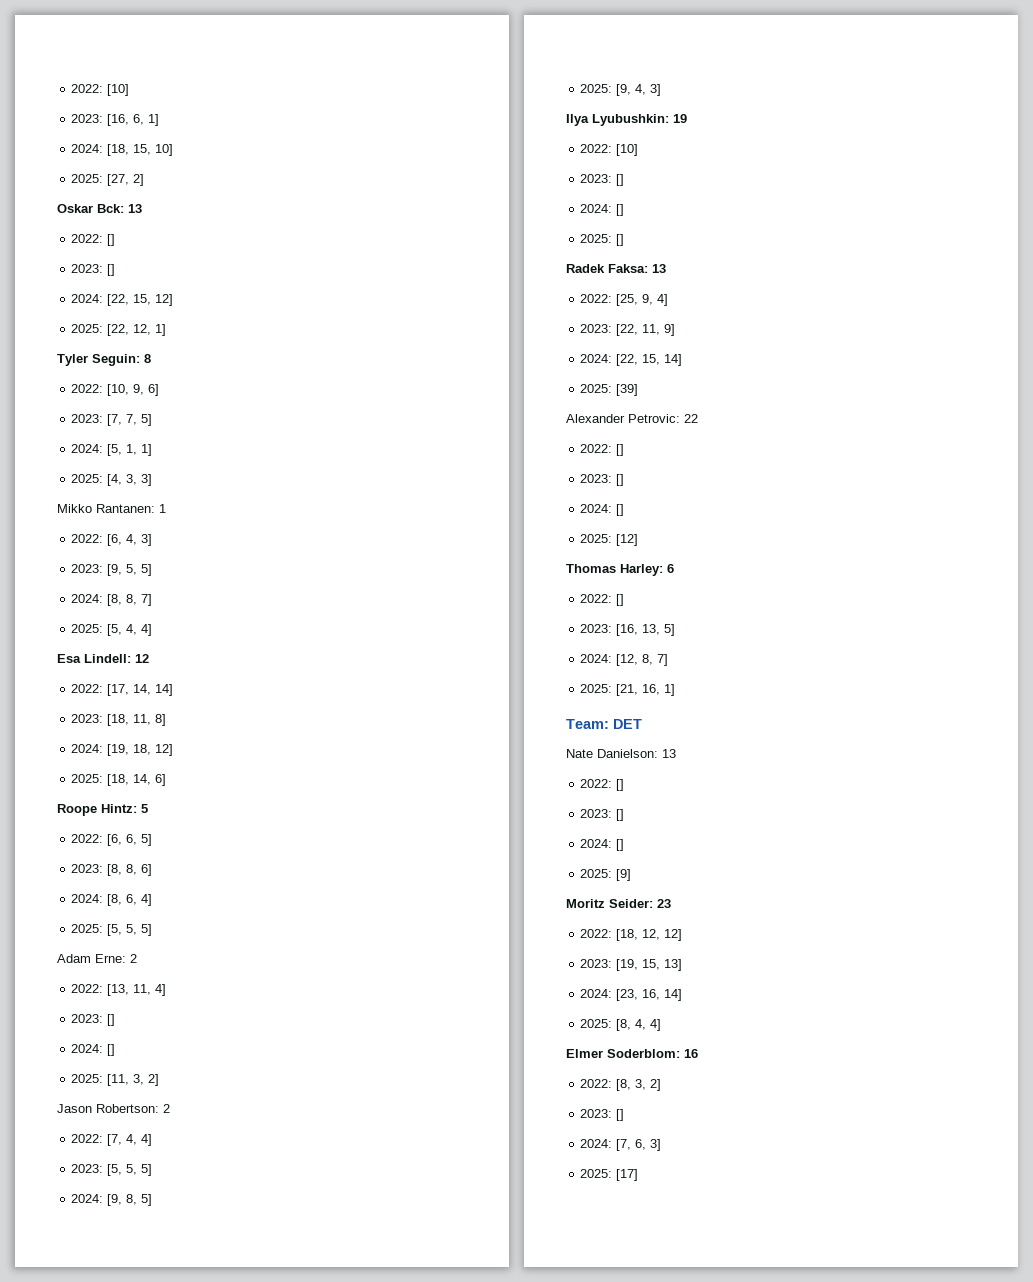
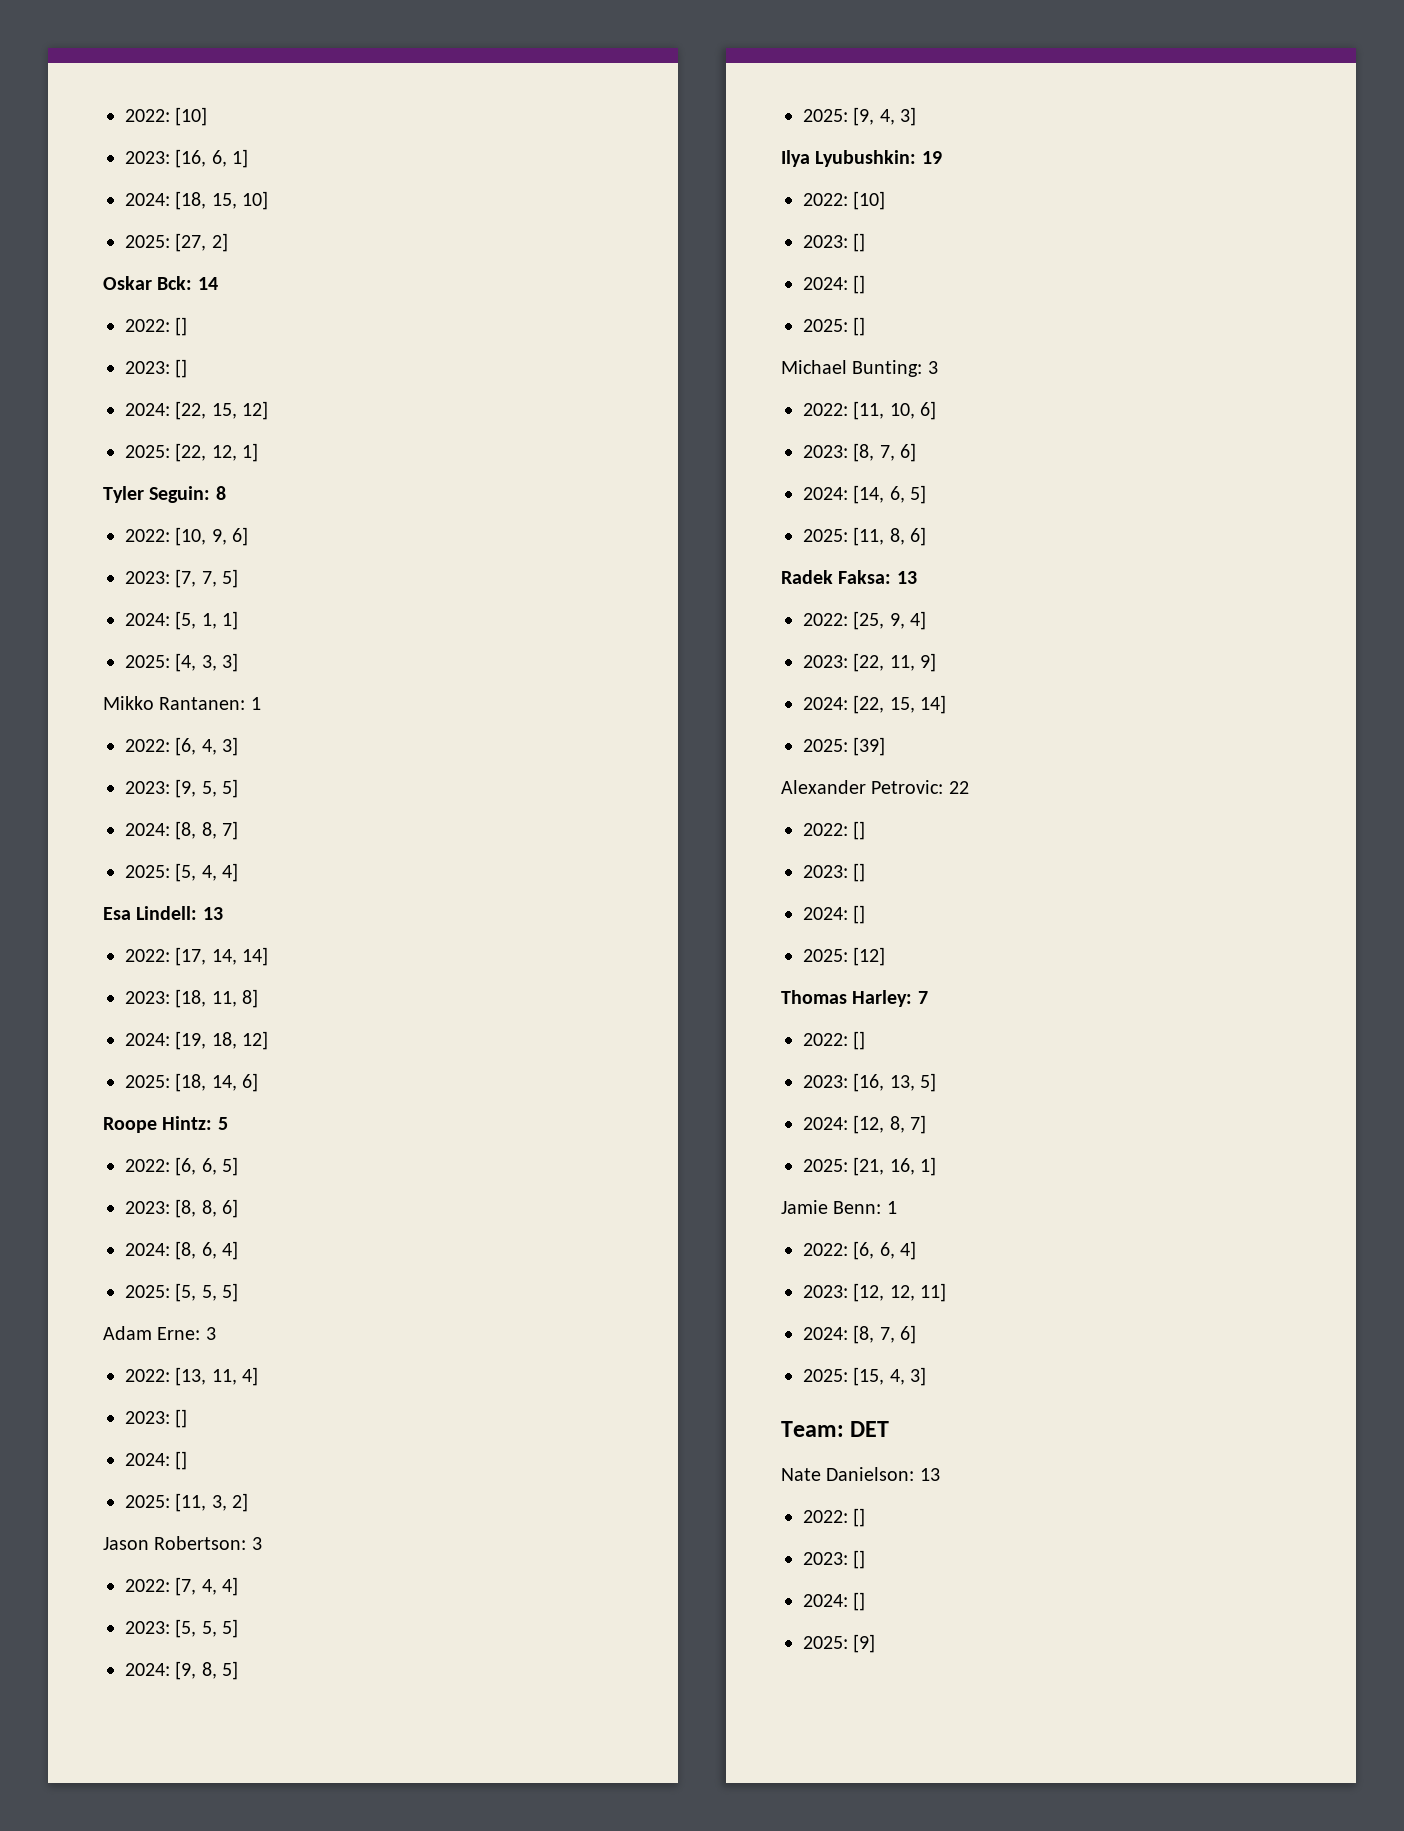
- Oskar Bck: 13
+ Oskar Bck: 14
- Esa Lindell: 12
+ Esa Lindell: 13
- Adam Erne: 2
+ Adam Erne: 3
- Jason Robertson: 2
+ Jason Robertson: 3
+ Michael Bunting: 3
+ 2022: [11, 10, 6]
+ 2023: [8, 7, 6]
+ 2024: [14, 6, 5]
+ 2025: [11, 8, 6]
- Thomas Harley: 6
+ Thomas Harley: 7
+ Jamie Benn: 1
+ 2022: [6, 6, 4]
+ 2023: [12, 12, 11]
+ 2024: [8, 7, 6]
+ 2025: [15, 4, 3]
- Moritz Seider: 23
- 2022: [18, 12, 12]
- 2023: [19, 15, 13]
- 2024: [23, 16, 14]
- 2025: [8, 4, 4]
- Elmer Soderblom: 16
- 2022: [8, 3, 2]
- 2023: []
- 2024: [7, 6, 3]
- 2025: [17]

